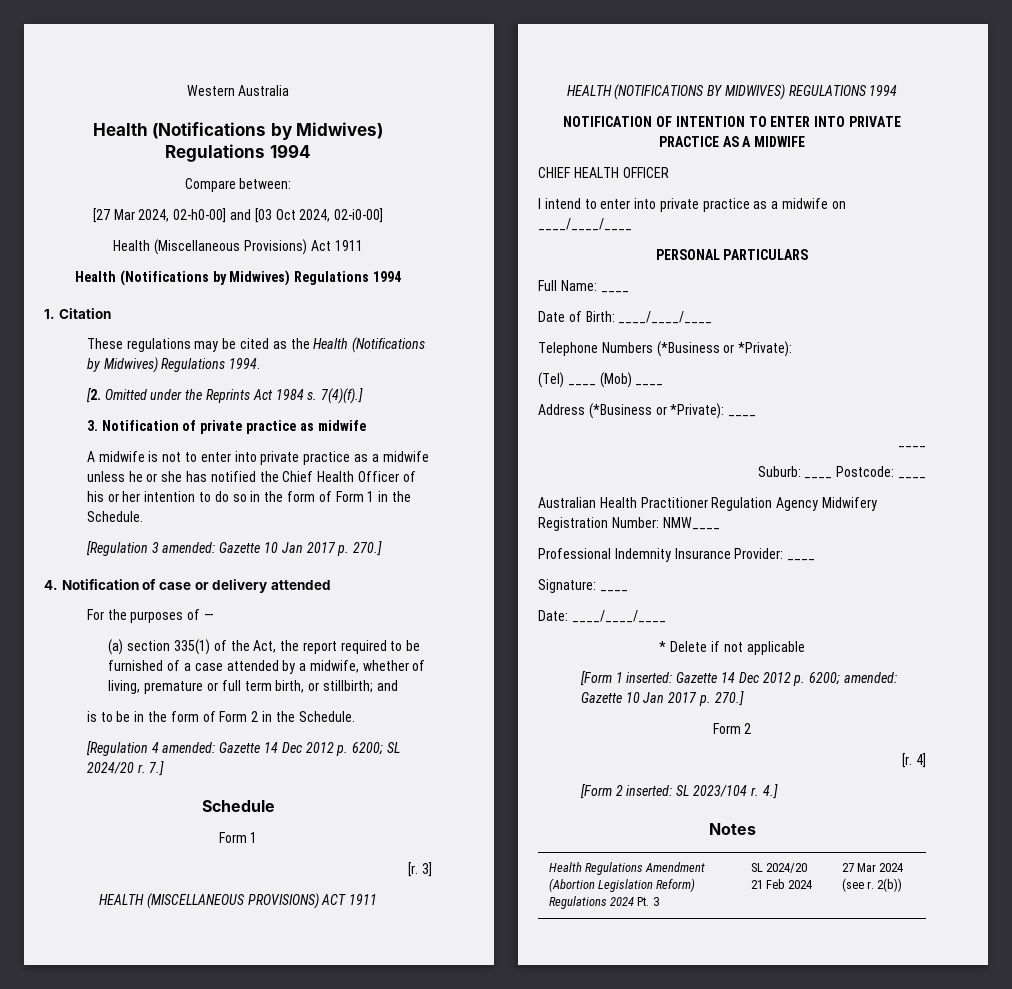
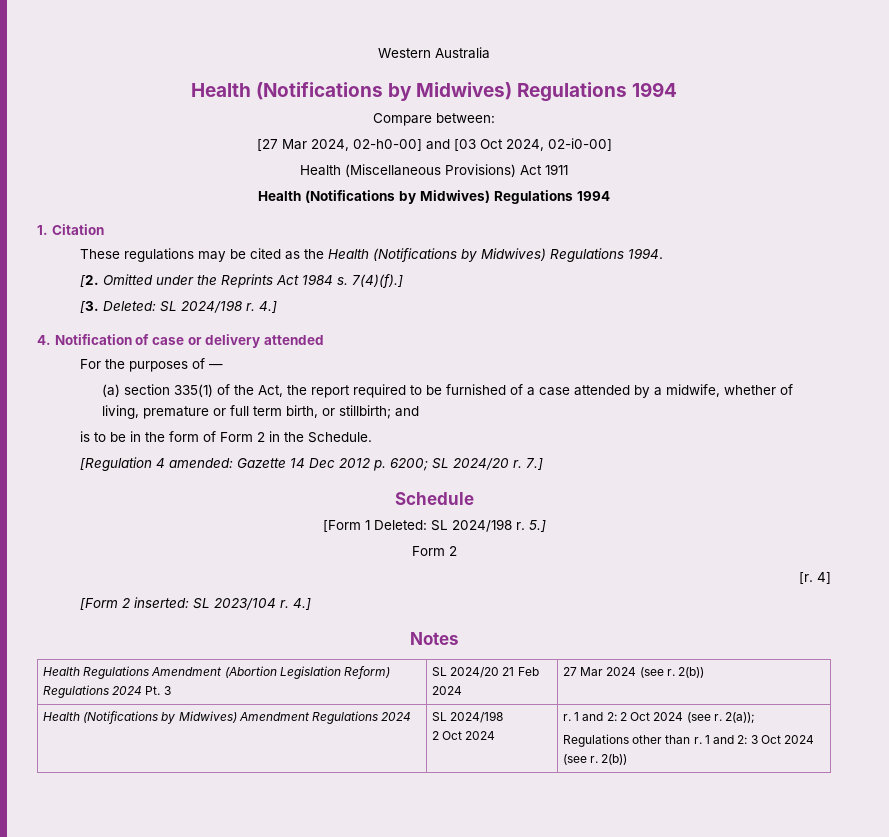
- 3. Notification of private practice as midwife
- A midwife is not to enter into private practice as a midwife unless he or she has notified the Chief Health Officer of his or her intention to do so in the form of Form 1 in the Schedule.
- [Regulation 3 amended: Gazette 10 Jan 2017 p. 270.]
+ [3. Deleted: SL 2024/198 r. 4.]
  Schedule
- Form 1
- [r. 3]
- HEALTH (MISCELLANEOUS PROVISIONS) ACT 1911
- HEALTH (NOTIFICATIONS BY MIDWIVES) REGULATIONS 1994
- NOTIFICATION OF INTENTION TO ENTER INTO PRIVATE PRACTICE AS A MIDWIFE
- CHIEF HEALTH OFFICER
- I intend to enter into private practice as a midwife on ____/____/____
- PERSONAL PARTICULARS
- Full Name: ____
- Date of Birth: ____/____/____
- Telephone Numbers (*Business or *Private):
- (Tel) ____ (Mob) ____
- Address (*Business or *Private): ____
- ____
- Suburb: ____ Postcode: ____
- Australian Health Practitioner Regulation Agency Midwifery Registration Number: NMW____
- Professional Indemnity Insurance Provider: ____
- Signature: ____
- Date: ____/____/____
- * Delete if not applicable
- [Form 1 inserted: Gazette 14 Dec 2012 p. 6200; amended: Gazette 10 Jan 2017 p. 270.]
+ [Form 1 Deleted: SL 2024/198 r. 5.]
+ Health (Notifications by Midwives) Amendment Regulations 2024 | SL 2024/198
+ 2 Oct 2024 | r. 1 and 2: 2 Oct 2024 (see r. 2(a));
+ Regulations other than r. 1 and 2: 3 Oct 2024 (see r. 2(b))

